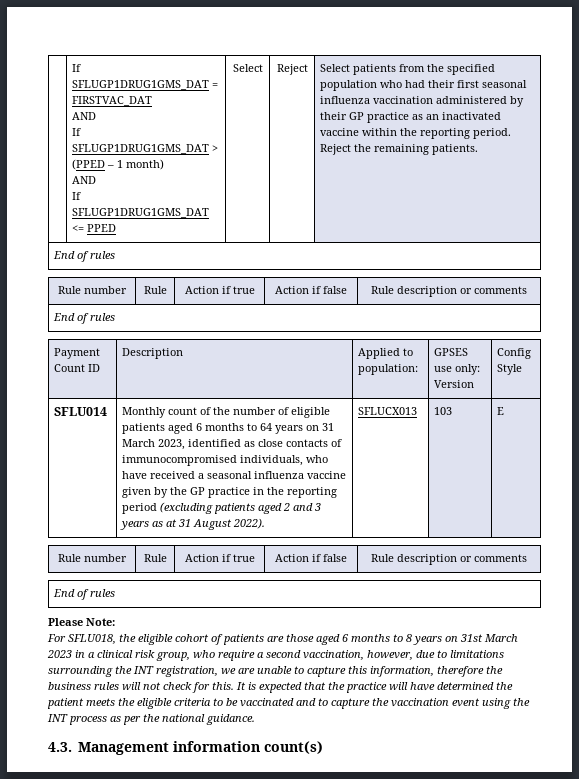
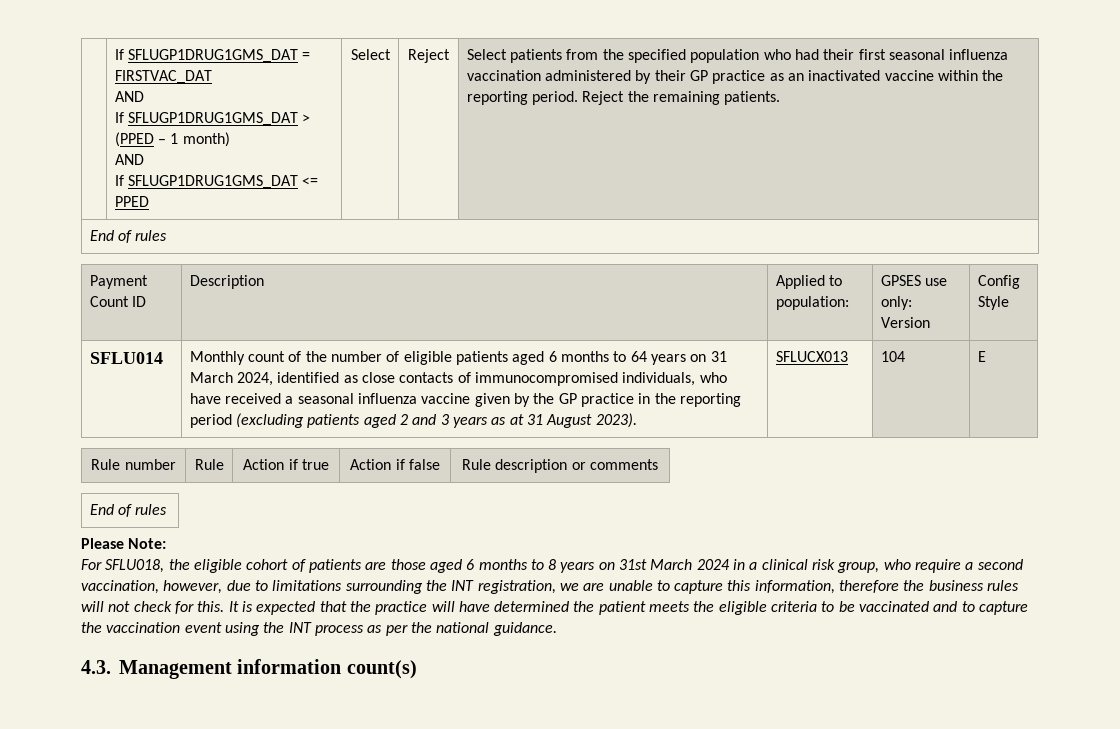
  Reject the remaining patients.
- End of rules
- Rule number | Rule | Action if true | Action if false | Rule description or comments
- Monthly count of the number of eligible patients aged 6 months to 64 years on 31 March 2023, identified as close contacts of immunocompromised individuals, who have received a seasonal influenza vaccine given by the GP practice in the reporting period (excluding patients aged 2 and 3 years as at 31 August 2022).
+ Monthly count of the number of eligible patients aged 6 months to 64 years on 31 March 2024, identified as close contacts of immunocompromised individuals, who have received a seasonal influenza vaccine given by the GP practice in the reporting period (excluding patients aged 2 and 3 years as at 31 August 2023).
- 103
+ 104
- For SFLU018, the eligible cohort of patients are those aged 6 months to 8 years on 31st March 2023 in a clinical risk group, who require a second vaccination, however, due to limitations surrounding the INT registration, we are unable to capture this information, therefore the business rules will not check for this.
+ For SFLU018, the eligible cohort of patients are those aged 6 months to 8 years on 31st March 2024 in a clinical risk group, who require a second vaccination, however, due to limitations surrounding the INT registration, we are unable to capture this information, therefore the business rules will not check for this.

